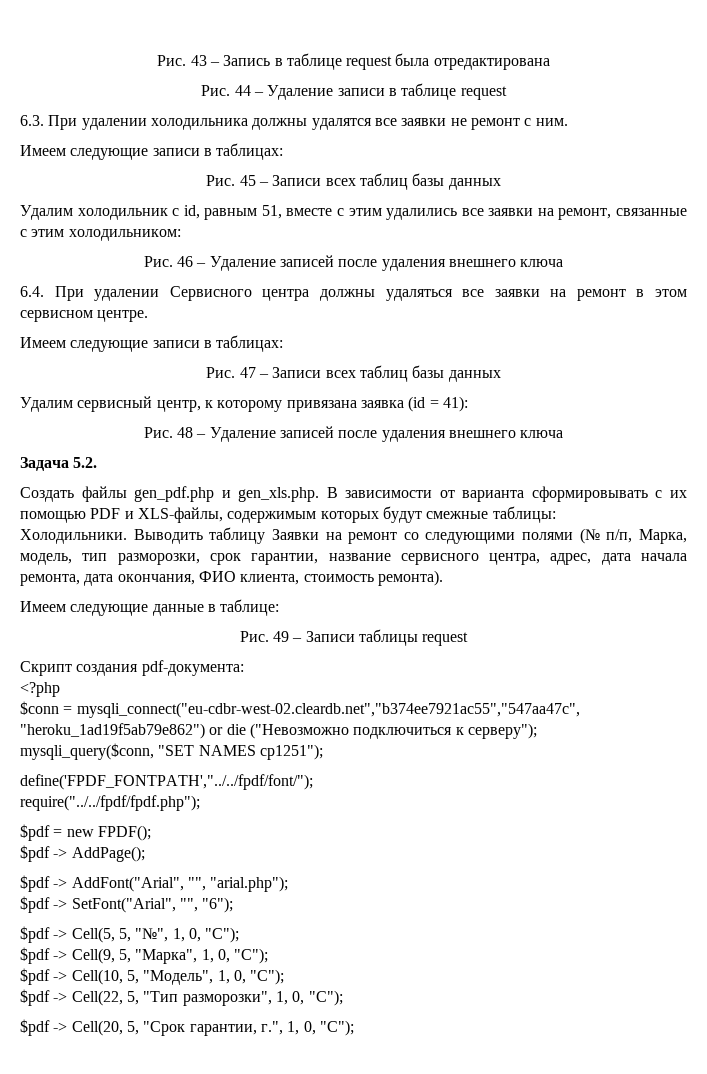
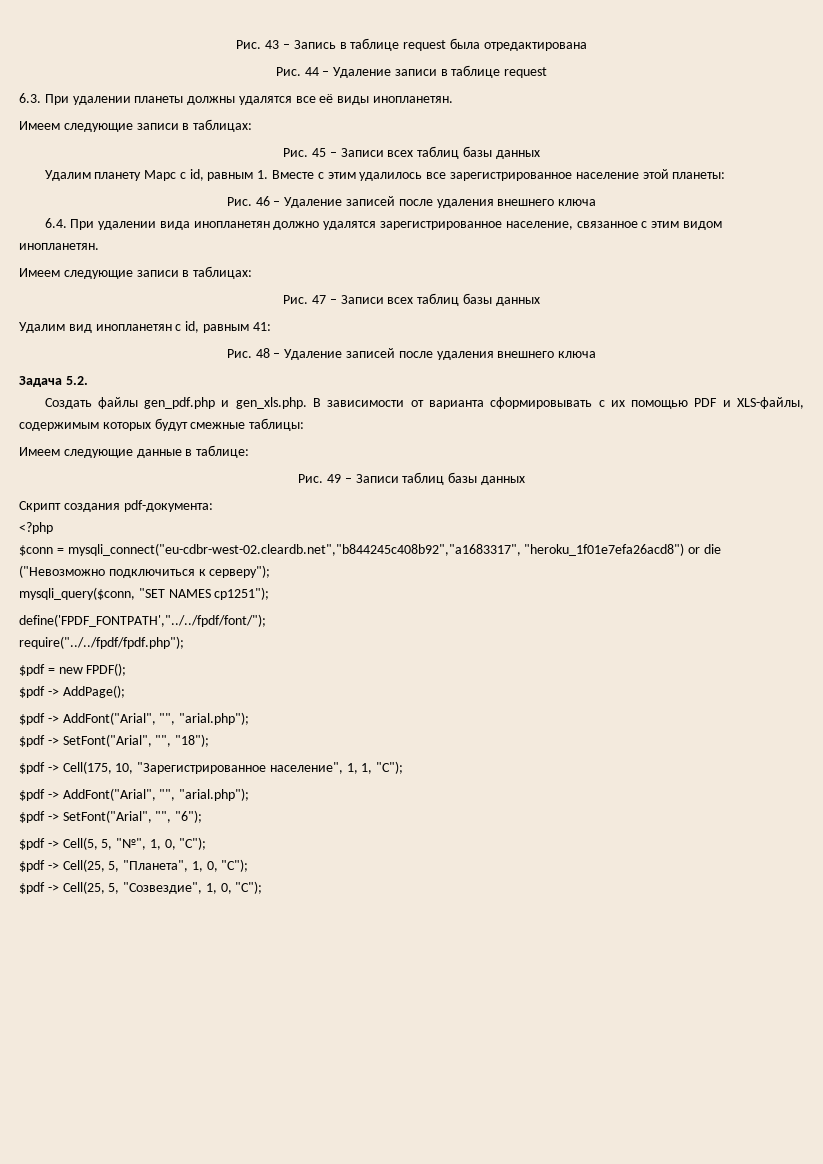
- 6.3. При удалении холодильника должны удалятся все заявки не ремонт с ним.
+ 6.3. При удалении планеты должны удалятся все её виды инопланетян.
- Удалим холодильник с id, равным 51, вместе с этим удалились все заявки на ремонт, связанные с этим холодильником:
+ Удалим планету Марс с id, равным 1. Вместе с этим удалилось все зарегистрированное население этой планеты:
- 6.4. При удалении Сервисного центра должны удаляться все заявки на ремонт в этом сервисном центре.
+ 6.4. При удалении вида инопланетян должно удалятся зарегистрированное население, связанное с этим видом инопланетян.
- Удалим сервисный центр, к которому привязана заявка (id = 41):
+ Удалим вид инопланетян с id, равным 41:
- Холодильники. Выводить таблицу Заявки на ремонт со следующими полями (№ п/п, Марка, модель, тип разморозки, срок гарантии, название сервисного центра, адрес, дата начала ремонта, дата окончания, ФИО клиента, стоимость ремонта).
- Рис. 49 – Записи таблицы request
+ Рис. 49 – Записи таблиц базы данных
- $conn = mysqli_connect("eu-cdbr-west-02.cleardb.net","b374ee7921ac55","547aa47c", "heroku_1ad19f5ab79e862") or die ("Невозможно подключиться к серверу");
+ $conn = mysqli_connect("eu-cdbr-west-02.cleardb.net","b844245c408b92","a1683317", "heroku_1f01e7efa26acd8") or die ("Невозможно подключиться к серверу");
+ $pdf -> SetFont("Arial", "", "18");
+ $pdf -> Cell(175, 10, "Зарегистрированное население", 1, 1, "C");
+ $pdf -> AddFont("Arial", "", "arial.php");
- $pdf -> Cell(9, 5, "Марка", 1, 0, "C");
- $pdf -> Cell(10, 5, "Модель", 1, 0, "C");
- $pdf -> Cell(22, 5, "Тип разморозки", 1, 0, "C");
- $pdf -> Cell(20, 5, "Срок гарантии, г.", 1, 0, "C");
+ $pdf -> Cell(25, 5, "Планета", 1, 0, "C");
+ $pdf -> Cell(25, 5, "Созвездие", 1, 0, "C");

